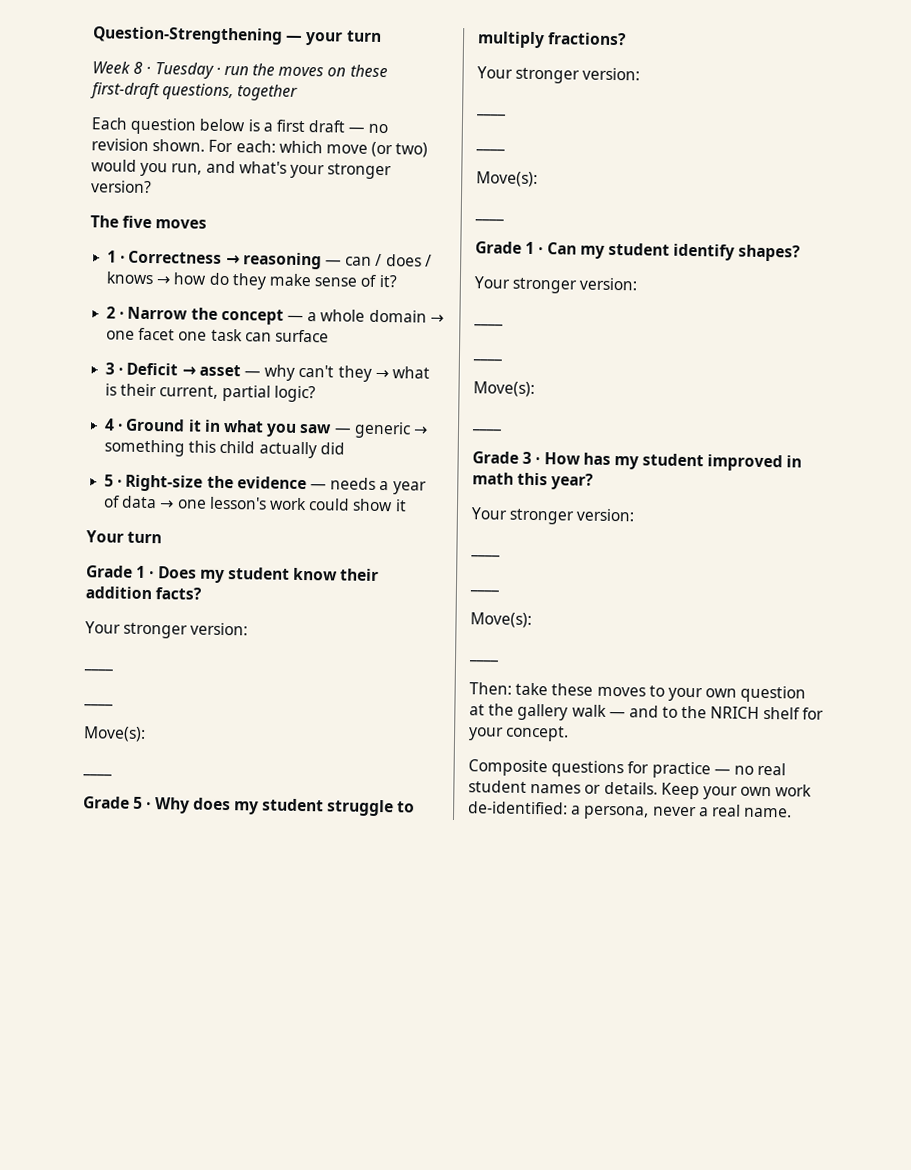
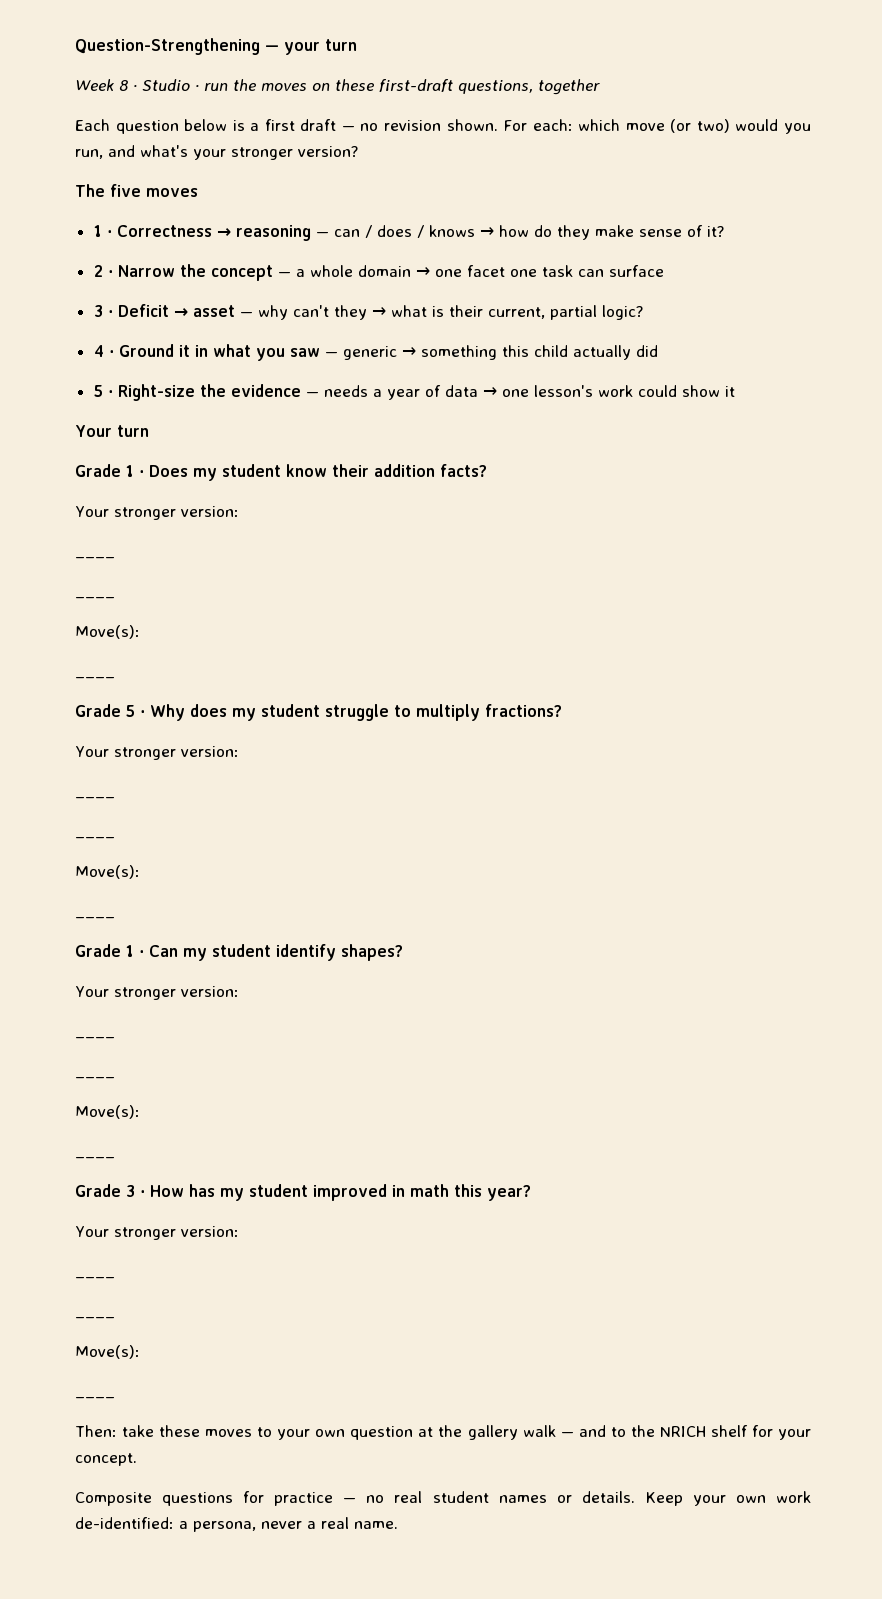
- Week 8 · Tuesday · run the moves on these first-draft questions, together
+ Week 8 · Studio · run the moves on these first-draft questions, together

